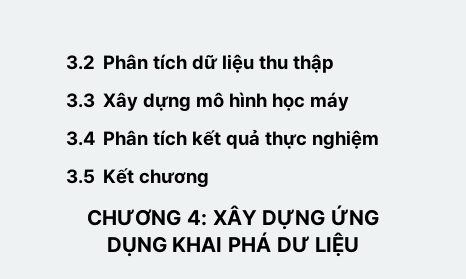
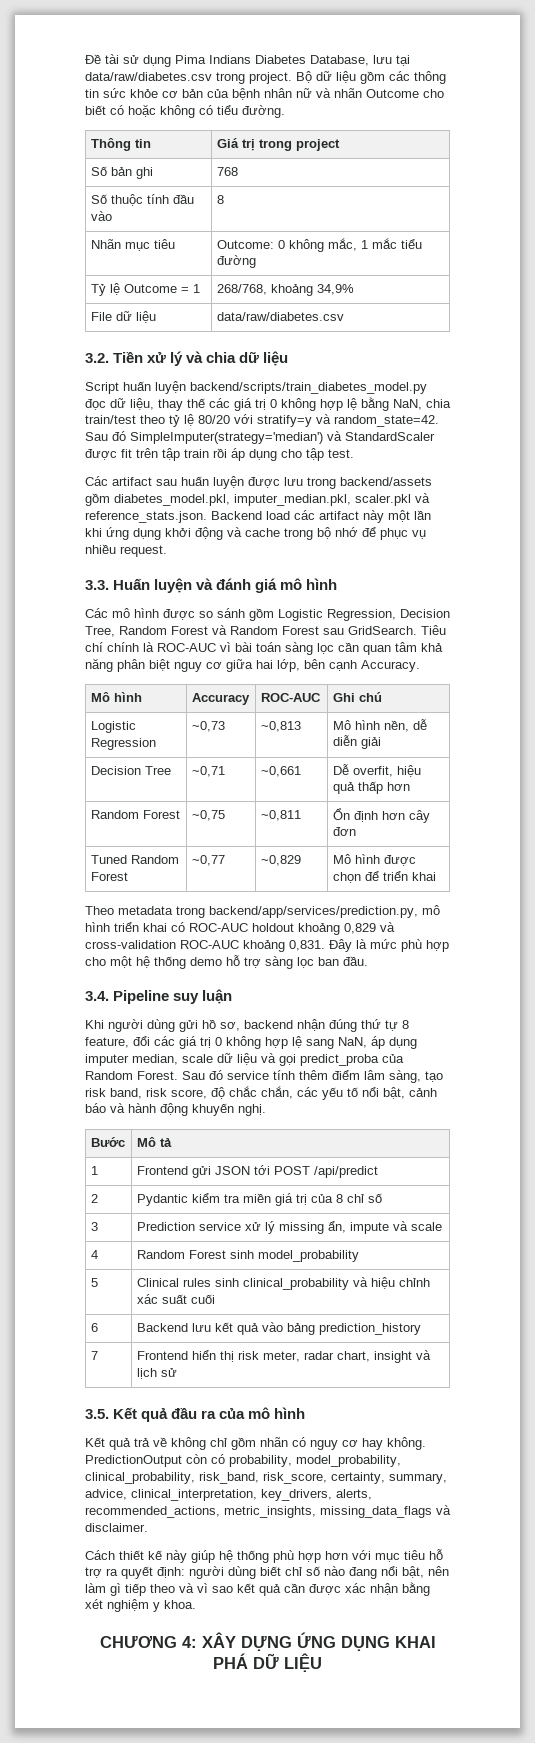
- 3.2 Phân tích dữ liệu thu thập
- 3.3 Xây dựng mô hình học máy
- 3.4 Phân tích kết quả thực nghiệm
- 3.5 Kết chương
+ Đề tài sử dụng Pima Indians Diabetes Database, lưu tại data/raw/diabetes.csv trong project. Bộ dữ liệu gồm các thông tin sức khỏe cơ bản của bệnh nhân nữ và nhãn Outcome cho biết có hoặc không có tiểu đường.
+ Thông tin | Giá trị trong project
+ Số bản ghi | 768
+ Số thuộc tính đầu vào | 8
+ Nhãn mục tiêu | Outcome: 0 không mắc, 1 mắc tiểu đường
+ Tỷ lệ Outcome = 1 | 268/768, khoảng 34,9%
+ File dữ liệu | data/raw/diabetes.csv
+ 3.2. Tiền xử lý và chia dữ liệu
+ Script huấn luyện backend/scripts/train_diabetes_model.py đọc dữ liệu, thay thế các giá trị 0 không hợp lệ bằng NaN, chia train/test theo tỷ lệ 80/20 với stratify=y và random_state=42. Sau đó SimpleImputer(strategy='median') và StandardScaler được fit trên tập train rồi áp dụng cho tập test.
+ Các artifact sau huấn luyện được lưu trong backend/assets gồm diabetes_model.pkl, imputer_median.pkl, scaler.pkl và reference_stats.json. Backend load các artifact này một lần khi ứng dụng khởi động và cache trong bộ nhớ để phục vụ nhiều request.
+ 3.3. Huấn luyện và đánh giá mô hình
+ Các mô hình được so sánh gồm Logistic Regression, Decision Tree, Random Forest và Random Forest sau GridSearch. Tiêu chí chính là ROC-AUC vì bài toán sàng lọc cần quan tâm khả năng phân biệt nguy cơ giữa hai lớp, bên cạnh Accuracy.
+ Mô hình | Accuracy | ROC-AUC | Ghi chú
+ Logistic Regression | ~0,73 | ~0,813 | Mô hình nền, dễ diễn giải
+ Decision Tree | ~0,71 | ~0,661 | Dễ overfit, hiệu quả thấp hơn
+ Random Forest | ~0,75 | ~0,811 | Ổn định hơn cây đơn
+ Tuned Random Forest | ~0,77 | ~0,829 | Mô hình được chọn để triển khai
+ Theo metadata trong backend/app/services/prediction.py, mô hình triển khai có ROC-AUC holdout khoảng 0,829 và cross-validation ROC-AUC khoảng 0,831. Đây là mức phù hợp cho một hệ thống demo hỗ trợ sàng lọc ban đầu.
+ 3.4. Pipeline suy luận
+ Khi người dùng gửi hồ sơ, backend nhận đúng thứ tự 8 feature, đổi các giá trị 0 không hợp lệ sang NaN, áp dụng imputer median, scale dữ liệu và gọi predict_proba của Random Forest. Sau đó service tính thêm điểm lâm sàng, tạo risk band, risk score, độ chắc chắn, các yếu tố nổi bật, cảnh báo và hành động khuyến nghị.
+ Bước | Mô tả
+ 1 | Frontend gửi JSON tới POST /api/predict
+ 2 | Pydantic kiểm tra miền giá trị của 8 chỉ số
+ 3 | Prediction service xử lý missing ẩn, impute và scale
+ 4 | Random Forest sinh model_probability
+ 5 | Clinical rules sinh clinical_probability và hiệu chỉnh xác suất cuối
+ 6 | Backend lưu kết quả vào bảng prediction_history
+ 7 | Frontend hiển thị risk meter, radar chart, insight và lịch sử
+ 3.5. Kết quả đầu ra của mô hình
+ Kết quả trả về không chỉ gồm nhãn có nguy cơ hay không. PredictionOutput còn có probability, model_probability, clinical_probability, risk_band, risk_score, certainty, summary, advice, clinical_interpretation, key_drivers, alerts, recommended_actions, metric_insights, missing_data_flags và disclaimer.
+ Cách thiết kế này giúp hệ thống phù hợp hơn với mục tiêu hỗ trợ ra quyết định: người dùng biết chỉ số nào đang nổi bật, nên làm gì tiếp theo và vì sao kết quả cần được xác nhận bằng xét nghiệm y khoa.
- CHƯƠNG 4: XÂY DỰNG ỨNG DỤNG KHAI PHÁ DƯ LIỆU
+ CHƯƠNG 4: XÂY DỰNG ỨNG DỤNG KHAI PHÁ DỮ LIỆU

